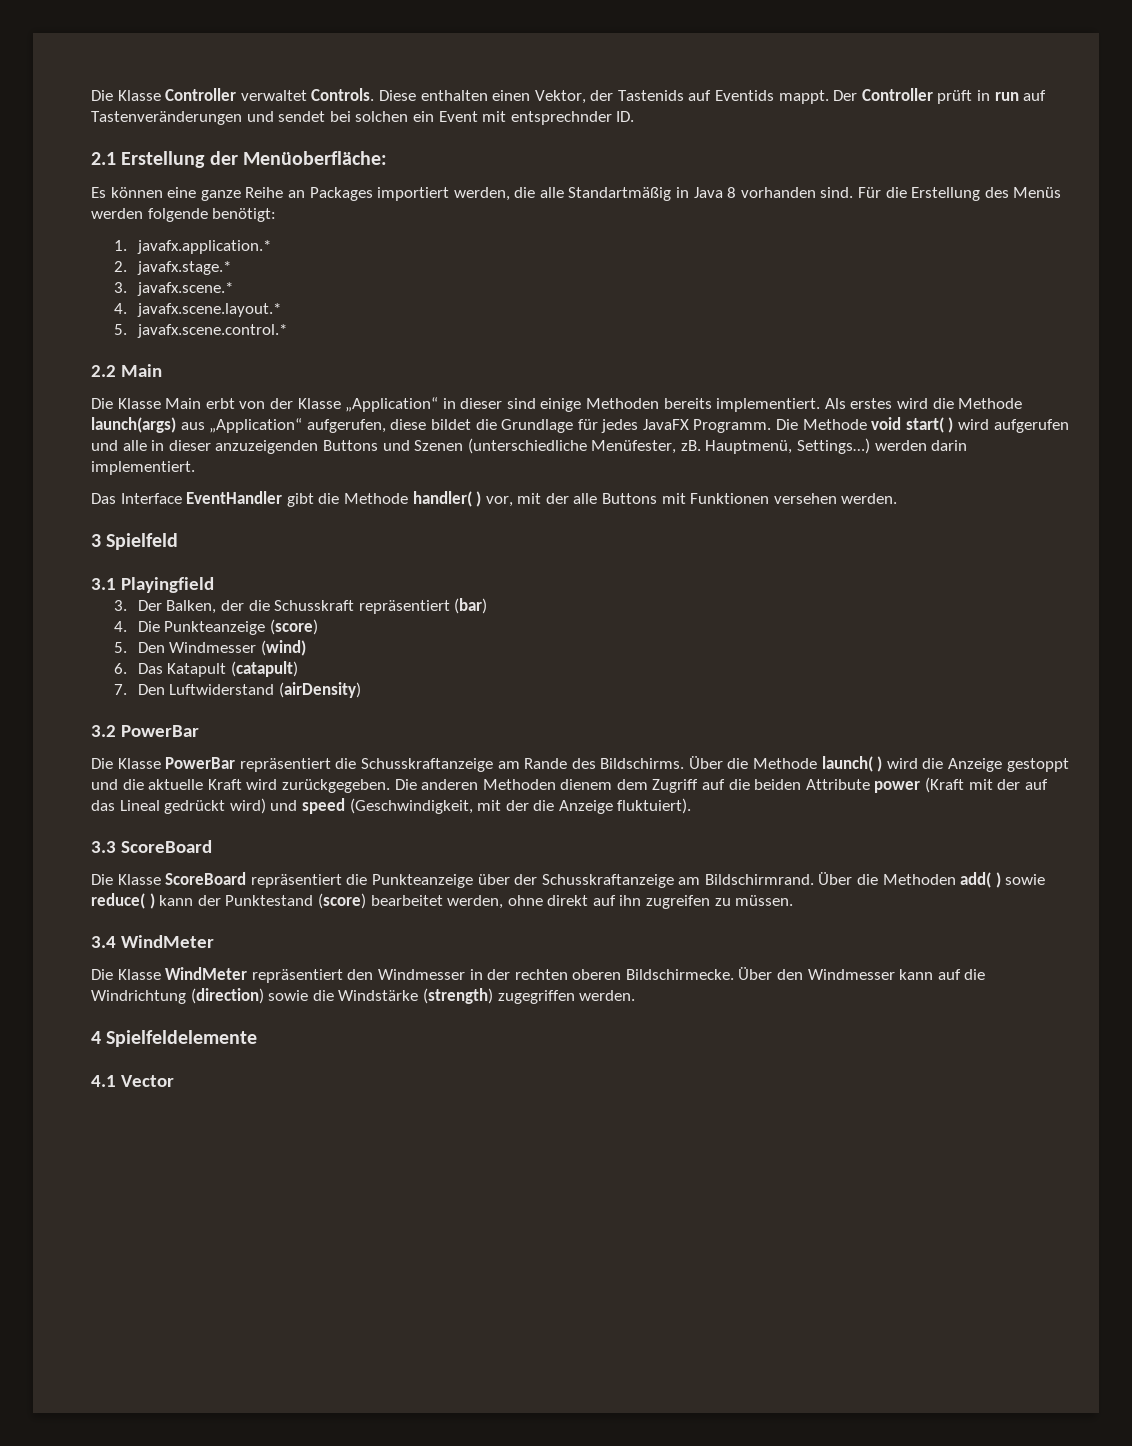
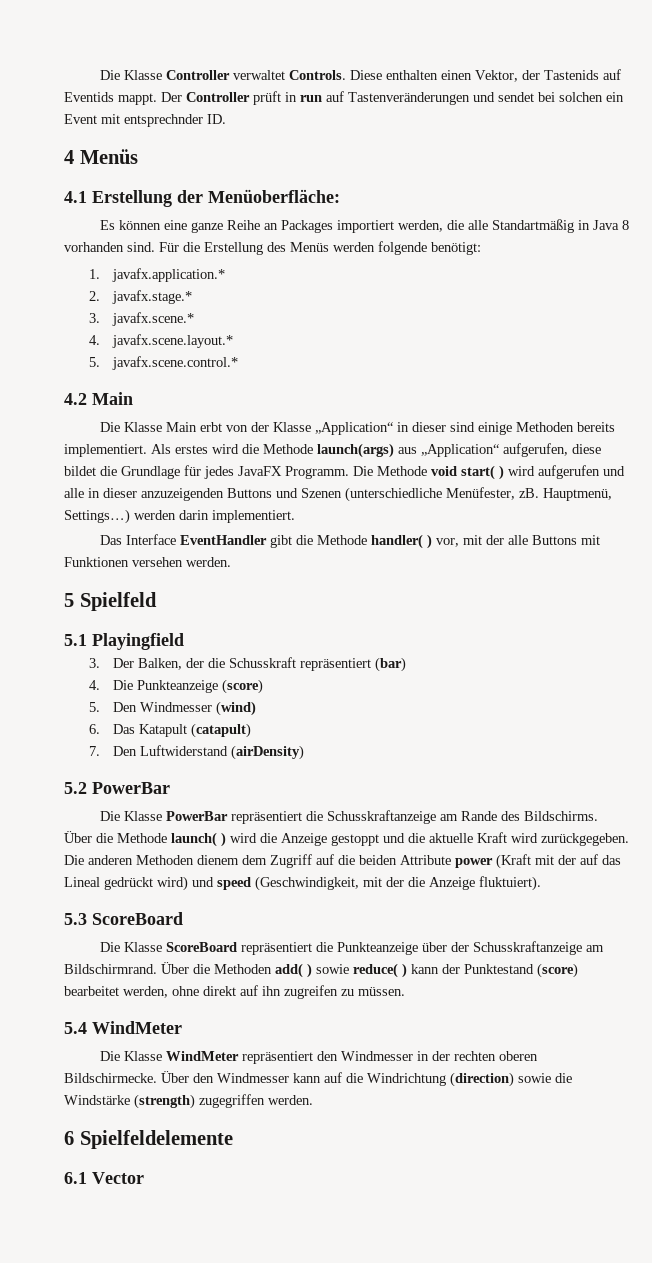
- 2.1 Erstellung der Menüoberfläche:
+ 4 Menüs
+ 4.1 Erstellung der Menüoberfläche:
- 2.2 Main
+ 4.2 Main
- 3 Spielfeld
+ 5 Spielfeld
- 3.1 Playingfield
+ 5.1 Playingfield
- 3.2 PowerBar
+ 5.2 PowerBar
- 3.3 ScoreBoard
+ 5.3 ScoreBoard
- 3.4 WindMeter
+ 5.4 WindMeter
- 4 Spielfeldelemente
+ 6 Spielfeldelemente
- 4.1 Vector
+ 6.1 Vector

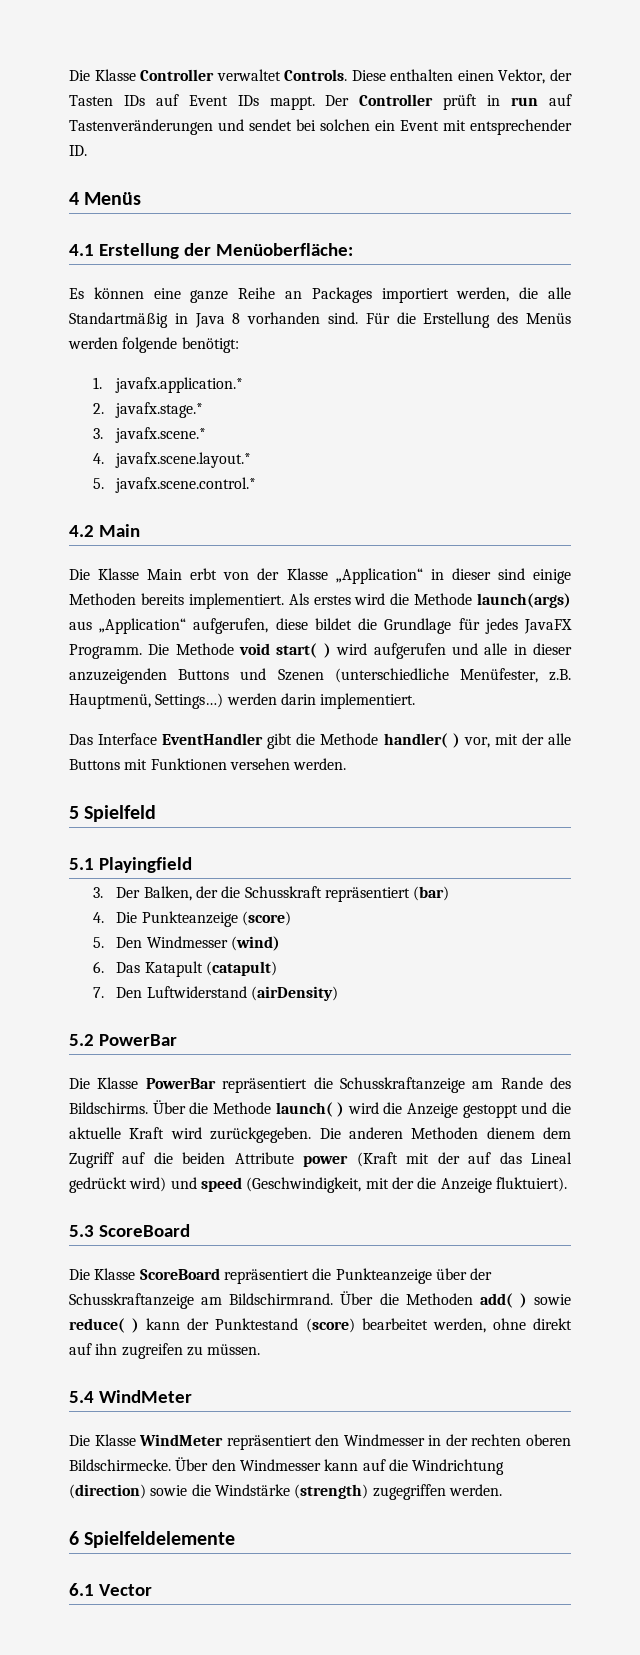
- Diese enthalten einen Vektor, der Tastenids auf Eventids mappt.
+ Diese enthalten einen Vektor, der Tasten IDs auf Event IDs mappt.
- Der Controller prüft in run auf Tastenveränderungen und sendet bei solchen ein Event mit entsprechnder ID.
+ Der Controller prüft in run auf Tastenveränderungen und sendet bei solchen ein Event mit entsprechender ID.
- Die Methode void start( ) wird aufgerufen und alle in dieser anzuzeigenden Buttons und Szenen (unterschiedliche Menüfester, zB. Hauptmenü, Settings…) werden darin implementiert.
+ Die Methode void start( ) wird aufgerufen und alle in dieser anzuzeigenden Buttons und Szenen (unterschiedliche Menüfester, z.B. Hauptmenü, Settings…) werden darin implementiert.

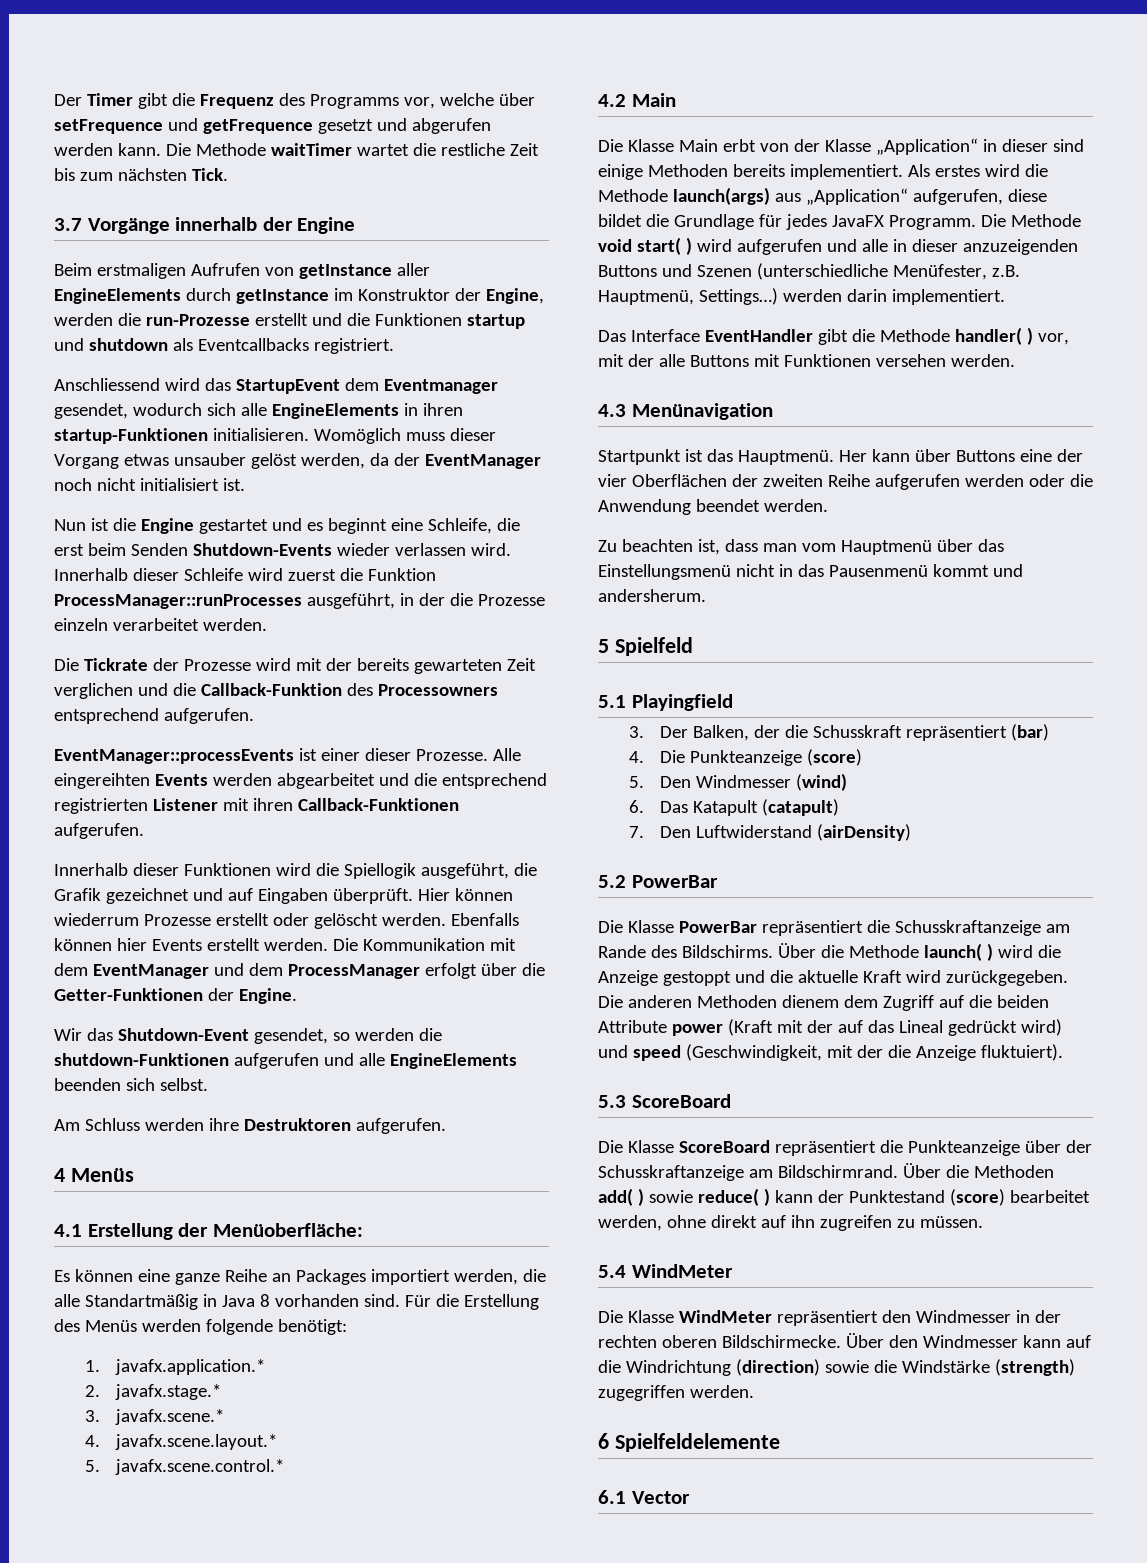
- Die Klasse Controller verwaltet Controls. Diese enthalten einen Vektor, der Tasten IDs auf Event IDs mappt. Der Controller prüft in run auf Tastenveränderungen und sendet bei solchen ein Event mit entsprechender ID.
+ Der Timer gibt die Frequenz des Programms vor, welche über setFrequence und getFrequence gesetzt und abgerufen werden kann. Die Methode waitTimer wartet die restliche Zeit bis zum nächsten Tick.
+ 3.7 Vorgänge innerhalb der Engine
+ Beim erstmaligen Aufrufen von getInstance aller EngineElements durch getInstance im Konstruktor der Engine, werden die run-Prozesse erstellt und die Funktionen startup und shutdown als Eventcallbacks registriert.
+ Anschliessend wird das StartupEvent dem Eventmanager gesendet, wodurch sich alle EngineElements in ihren startup-Funktionen initialisieren. Womöglich muss dieser Vorgang etwas unsauber gelöst werden, da der EventManager noch nicht initialisiert ist.
+ Nun ist die Engine gestartet und es beginnt eine Schleife, die erst beim Senden Shutdown-Events wieder verlassen wird. Innerhalb dieser Schleife wird zuerst die Funktion ProcessManager::runProcesses ausgeführt, in der die Prozesse einzeln verarbeitet werden.
+ Die Tickrate der Prozesse wird mit der bereits gewarteten Zeit verglichen und die Callback-Funktion des Processowners entsprechend aufgerufen.
+ EventManager::processEvents ist einer dieser Prozesse. Alle eingereihten Events werden abgearbeitet und die entsprechend registrierten Listener mit ihren Callback-Funktionen aufgerufen.
+ Innerhalb dieser Funktionen wird die Spiellogik ausgeführt, die Grafik gezeichnet und auf Eingaben überprüft. Hier können wiederrum Prozesse erstellt oder gelöscht werden. Ebenfalls können hier Events erstellt werden. Die Kommunikation mit dem EventManager und dem ProcessManager erfolgt über die Getter-Funktionen der Engine.
+ Wir das Shutdown-Event gesendet, so werden die shutdown-Funktionen aufgerufen und alle EngineElements beenden sich selbst.
+ Am Schluss werden ihre Destruktoren aufgerufen.
+ 4.3 Menünavigation
+ Startpunkt ist das Hauptmenü. Her kann über Buttons eine der vier Oberflächen der zweiten Reihe aufgerufen werden oder die Anwendung beendet werden.
+ Zu beachten ist, dass man vom Hauptmenü über das Einstellungsmenü nicht in das Pausenmenü kommt und andersherum.

